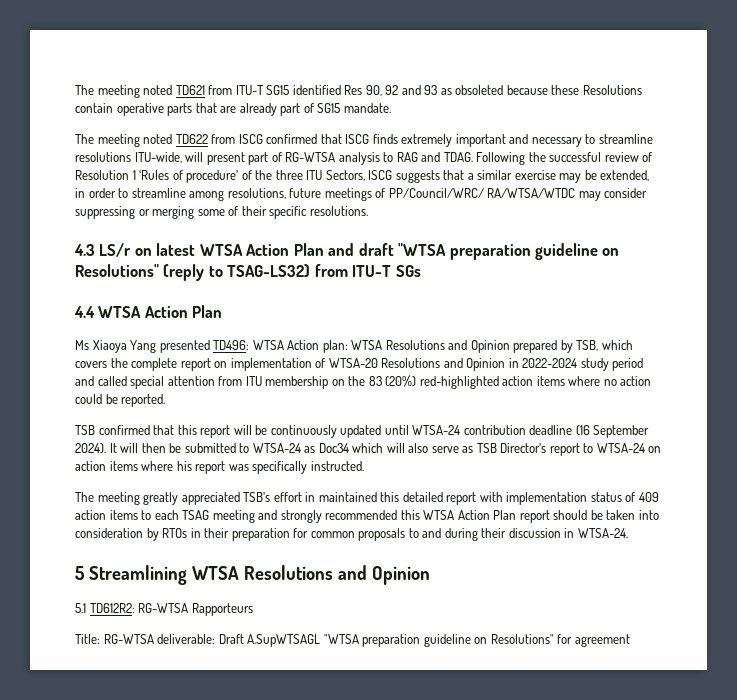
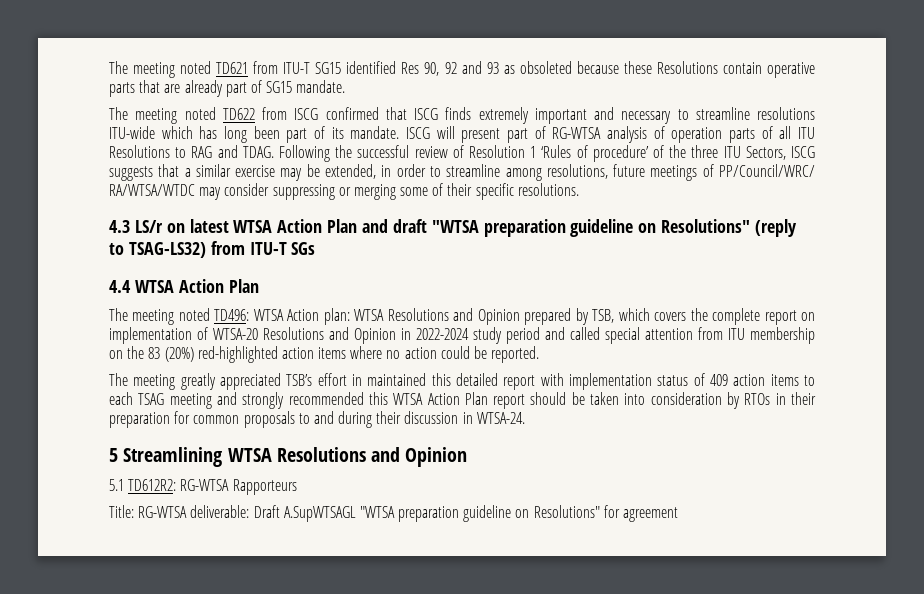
- The meeting noted TD622 from ISCG confirmed that ISCG finds extremely important and necessary to streamline resolutions ITU-wide, will present part of RG-WTSA analysis to RAG and TDAG.
+ The meeting noted TD622 from ISCG confirmed that ISCG finds extremely important and necessary to streamline resolutions ITU-wide which has long been part of its mandate. ISCG will present part of RG-WTSA analysis of operation parts of all ITU Resolutions to RAG and TDAG.
- Ms Xiaoya Yang presented TD496: WTSA Action plan: WTSA Resolutions and Opinion prepared by TSB, which covers the complete report on implementation of WTSA-20 Resolutions and Opinion in 2022-2024 study period and called special attention from ITU membership on the 83 (20%) red-highlighted action items where no action could be reported.
+ The meeting noted TD496: WTSA Action plan: WTSA Resolutions and Opinion prepared by TSB, which covers the complete report on implementation of WTSA-20 Resolutions and Opinion in 2022-2024 study period and called special attention from ITU membership on the 83 (20%) red-highlighted action items where no action could be reported.
- TSB confirmed that this report will be continuously updated until WTSA-24 contribution deadline (16 September 2024). It will then be submitted to WTSA-24 as Doc34 which will also serve as TSB Director’s report to WTSA-24 on action items where his report was specifically instructed.

